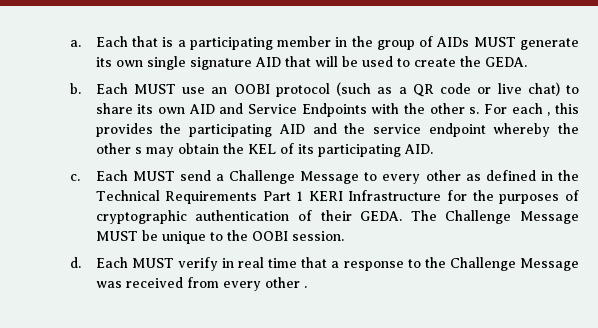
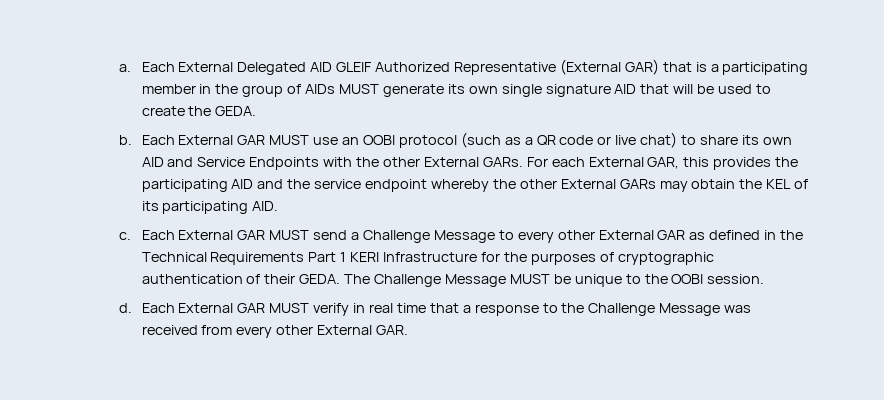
- Each that is a participating member in the group of AIDs MUST generate its own single signature AID that will be used to create the GEDA.
+ Each External Delegated AID GLEIF Authorized Representative (External GAR) that is a participating member in the group of AIDs MUST generate its own single signature AID that will be used to create the GEDA.
- Each MUST use an OOBI protocol (such as a QR code or live chat) to share its own AID and Service Endpoints with the other s. For each , this provides the participating AID and the service endpoint whereby the other s may obtain the KEL of its participating AID.
+ Each External GAR MUST use an OOBI protocol (such as a QR code or live chat) to share its own AID and Service Endpoints with the other External GARs. For each External GAR, this provides the participating AID and the service endpoint whereby the other External GARs may obtain the KEL of its participating AID.
- Each MUST send a Challenge Message to every other as defined in the Technical Requirements Part 1 KERI Infrastructure for the purposes of cryptographic authentication of their GEDA.
+ Each External GAR MUST send a Challenge Message to every other External GAR as defined in the Technical Requirements Part 1 KERI Infrastructure for the purposes of cryptographic authentication of their GEDA.
- Each MUST verify in real time that a response to the Challenge Message was received from every other .
+ Each External GAR MUST verify in real time that a response to the Challenge Message was received from every other External GAR.

